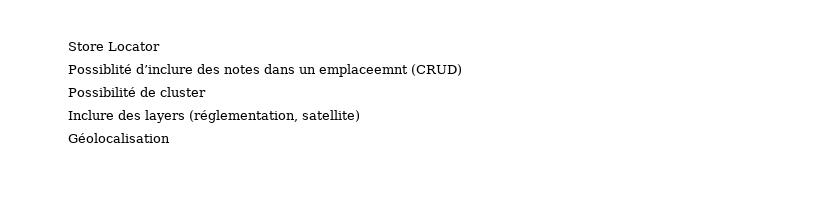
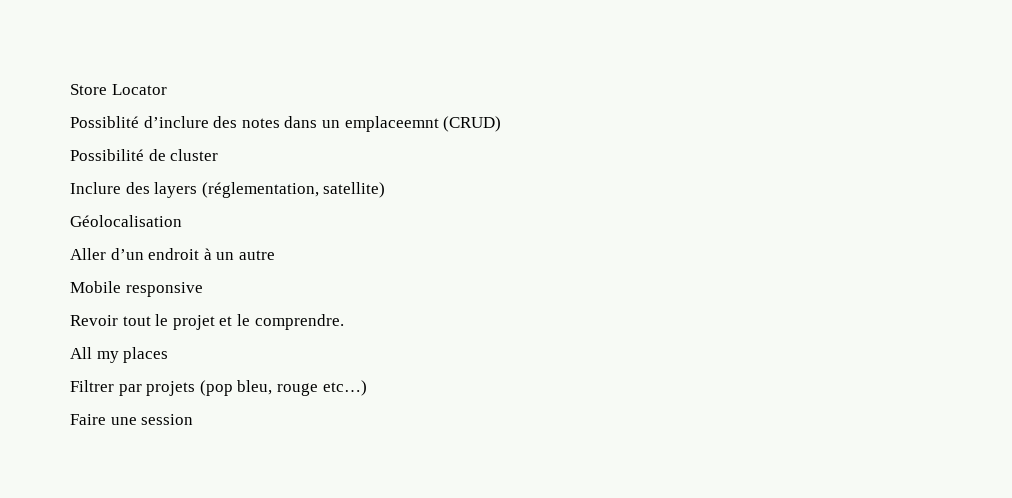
+ Aller d’un endroit à un autre
+ Mobile responsive
+ Revoir tout le projet et le comprendre.
+ All my places
+ Filtrer par projets (pop bleu, rouge etc…)
+ Faire une session

